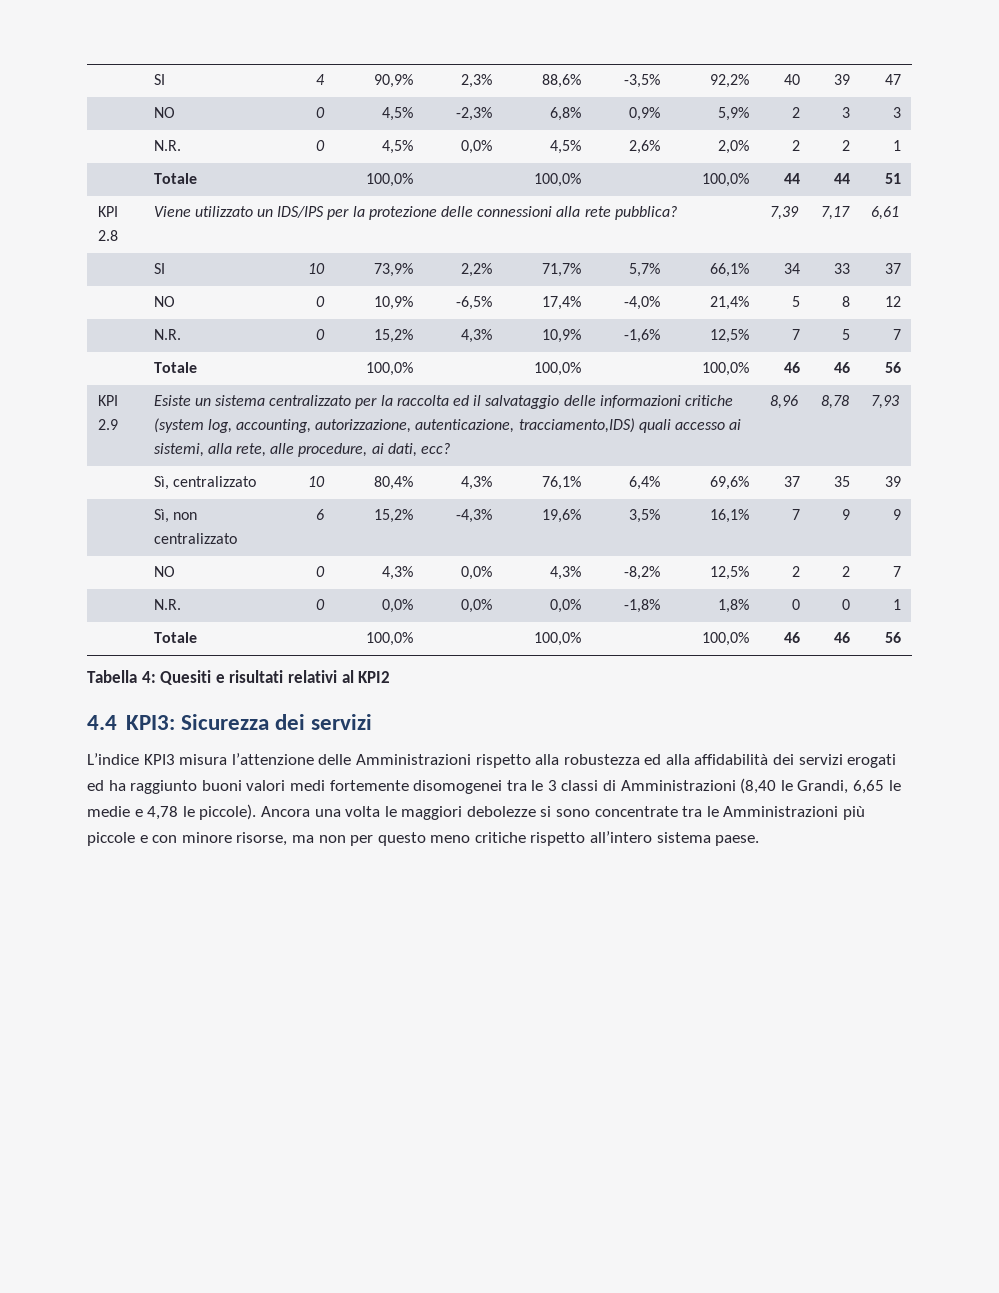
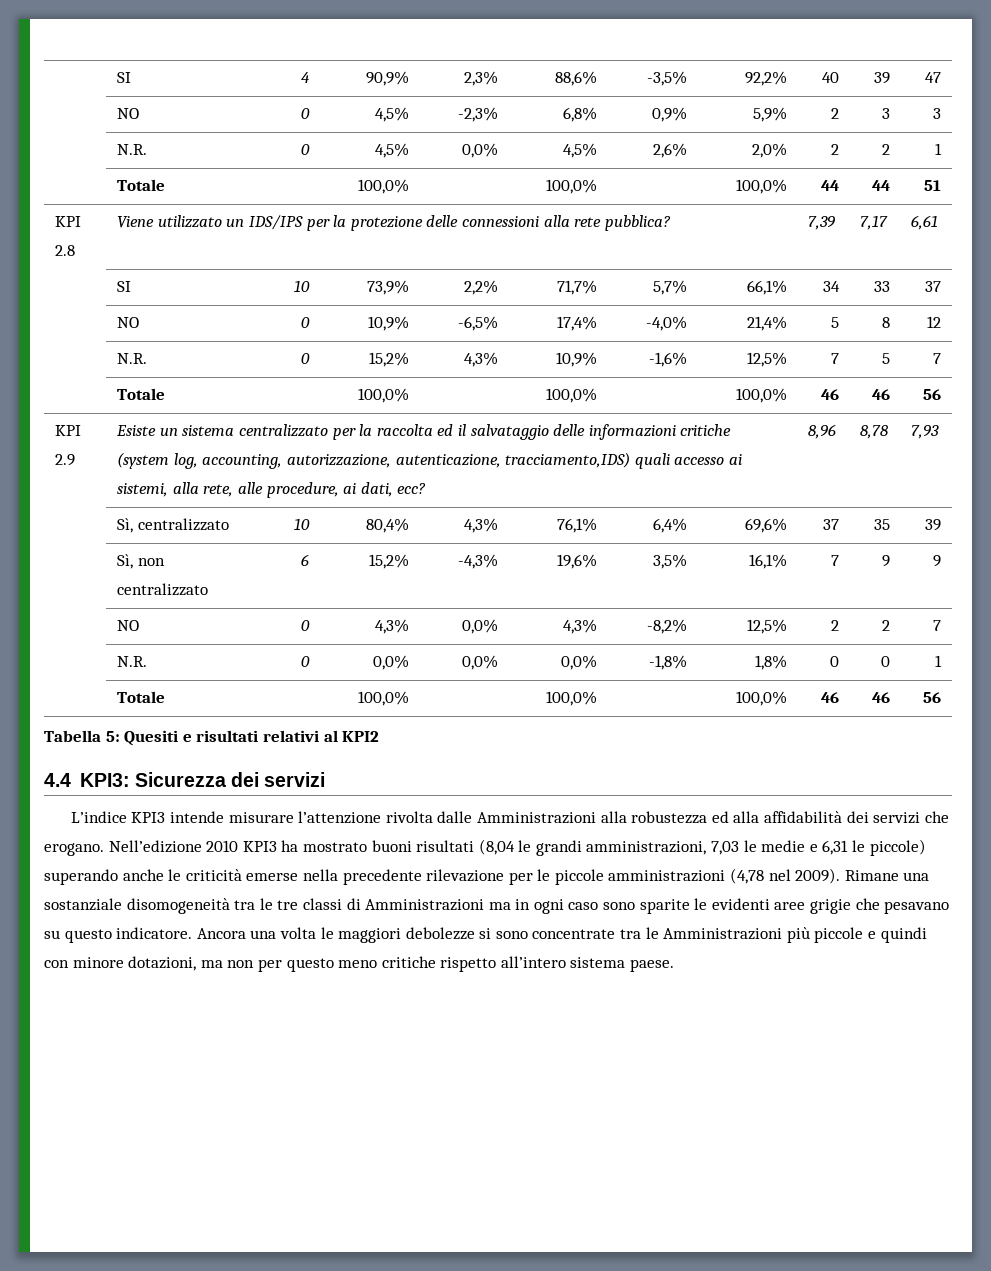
- Tabella 4: Quesiti e risultati relativi al KPI2
+ Tabella 5: Quesiti e risultati relativi al KPI2
- L’indice KPI3 misura l’attenzione delle Amministrazioni rispetto alla robustezza ed alla affidabilità dei servizi erogati ed ha raggiunto buoni valori medi fortemente disomogenei tra le 3 classi di Amministrazioni (8,40 le Grandi, 6,65 le medie e 4,78 le piccole).
+ L’indice KPI3 intende misurare l’attenzione rivolta dalle Amministrazioni alla robustezza ed alla affidabilità dei servizi che erogano. Nell’edizione 2010 KPI3 ha mostrato buoni risultati (8,04 le grandi amministrazioni, 7,03 le medie e 6,31 le piccole) superando anche le criticità emerse nella precedente rilevazione per le piccole amministrazioni (4,78 nel 2009). Rimane una sostanziale disomogeneità tra le tre classi di Amministrazioni ma in ogni caso sono sparite le evidenti aree grigie che pesavano su questo indicatore.
- Ancora una volta le maggiori debolezze si sono concentrate tra le Amministrazioni più piccole e con minore risorse, ma non per questo meno critiche rispetto all’intero sistema paese.
+ Ancora una volta le maggiori debolezze si sono concentrate tra le Amministrazioni più piccole e quindi con minore dotazioni, ma non per questo meno critiche rispetto all’intero sistema paese.

